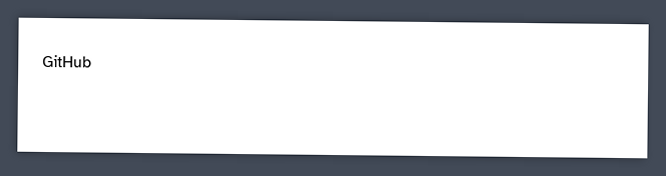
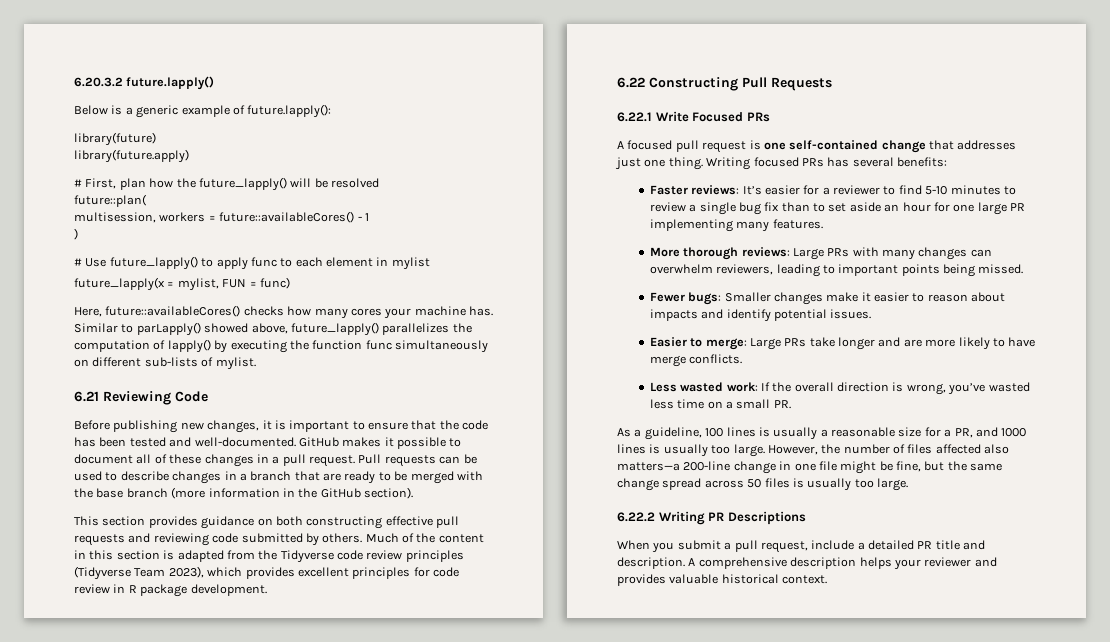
- GitHub
+ 6.20.3.2 future.lapply()
+ Below is a generic example of future.lapply():
+ library(future)
+ library(future.apply)
+ # First, plan how the future_lapply() will be resolved
+ future::plan(
+ multisession, workers = future::availableCores() - 1
+ )
+ # Use future_lapply() to apply func to each element in mylist
+ future_lapply(x = mylist, FUN = func)
+ Here, future::availableCores() checks how many cores your machine has. Similar to parLapply() showed above, future_lapply() parallelizes the computation of lapply() by executing the function func simultaneously on different sub-lists of mylist.
+ 6.21 Reviewing Code
+ Before publishing new changes, it is important to ensure that the code has been tested and well-documented. GitHub makes it possible to document all of these changes in a pull request. Pull requests can be used to describe changes in a branch that are ready to be merged with the base branch (more information in the GitHub section).
+ This section provides guidance on both constructing effective pull requests and reviewing code submitted by others. Much of the content in this section is adapted from the Tidyverse code review principles (Tidyverse Team 2023), which provides excellent principles for code review in R package development.
+ 6.22 Constructing Pull Requests
+ 6.22.1 Write Focused PRs
+ A focused pull request is one self-contained change that addresses just one thing. Writing focused PRs has several benefits:
+ Faster reviews: It’s easier for a reviewer to find 5-10 minutes to review a single bug fix than to set aside an hour for one large PR implementing many features.
+ More thorough reviews: Large PRs with many changes can overwhelm reviewers, leading to important points being missed.
+ Fewer bugs: Smaller changes make it easier to reason about impacts and identify potential issues.
+ Easier to merge: Large PRs take longer and are more likely to have merge conflicts.
+ Less wasted work: If the overall direction is wrong, you’ve wasted less time on a small PR.
+ As a guideline, 100 lines is usually a reasonable size for a PR, and 1000 lines is usually too large. However, the number of files affected also matters—a 200-line change in one file might be fine, but the same change spread across 50 files is usually too large.
+ 6.22.2 Writing PR Descriptions
+ When you submit a pull request, include a detailed PR title and description. A comprehensive description helps your reviewer and provides valuable historical context.

